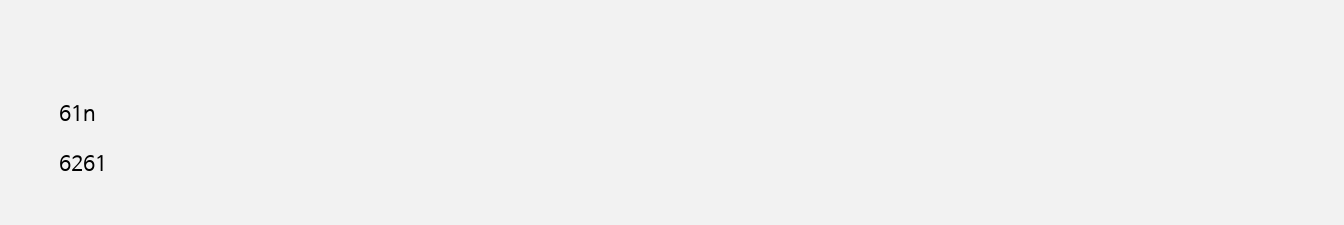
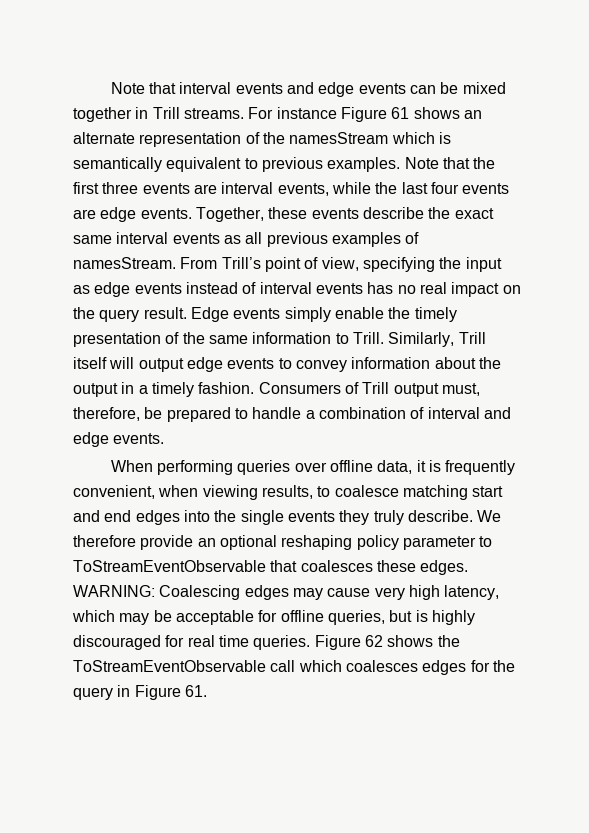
- 61n
- 6261
+ Note that interval events and edge events can be mixed together in Trill streams. For instance Figure 61 shows an alternate representation of the namesStream which is semantically equivalent to previous examples. Note that the first three events are interval events, while the last four events are edge events. Together, these events describe the exact same interval events as all previous examples of namesStream. From Trill’s point of view, specifying the input as edge events instead of interval events has no real impact on the query result. Edge events simply enable the timely presentation of the same information to Trill. Similarly, Trill itself will output edge events to convey information about the output in a timely fashion. Consumers of Trill output must, therefore, be prepared to handle a combination of interval and edge events.
+ When performing queries over offline data, it is frequently convenient, when viewing results, to coalesce matching start and end edges into the single events they truly describe. We therefore provide an optional reshaping policy parameter to ToStreamEventObservable that coalesces these edges. WARNING: Coalescing edges may cause very high latency, which may be acceptable for offline queries, but is highly discouraged for real time queries. Figure 62 shows the ToStreamEventObservable call which coalesces edges for the query in Figure 61.

